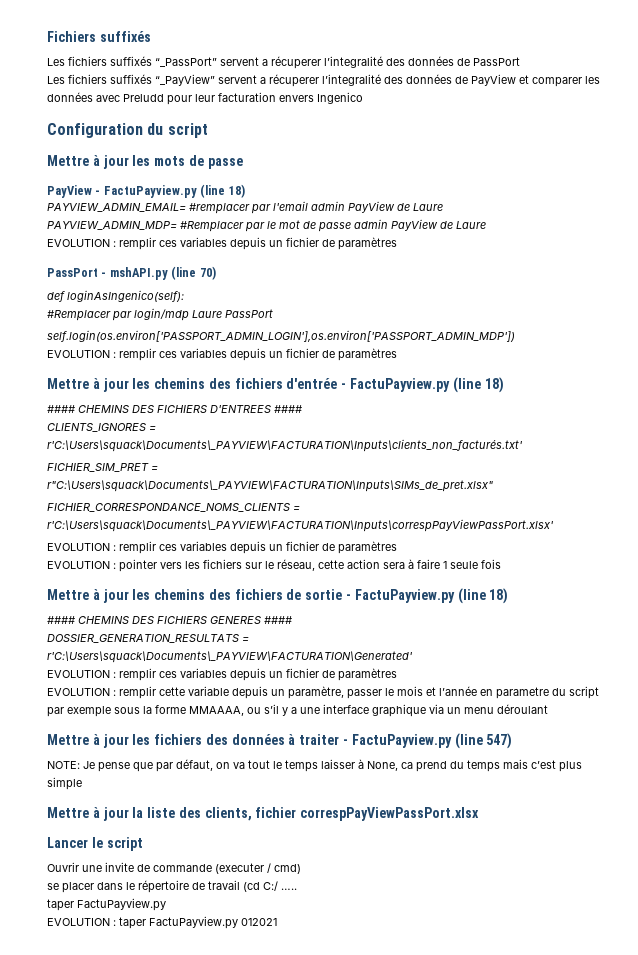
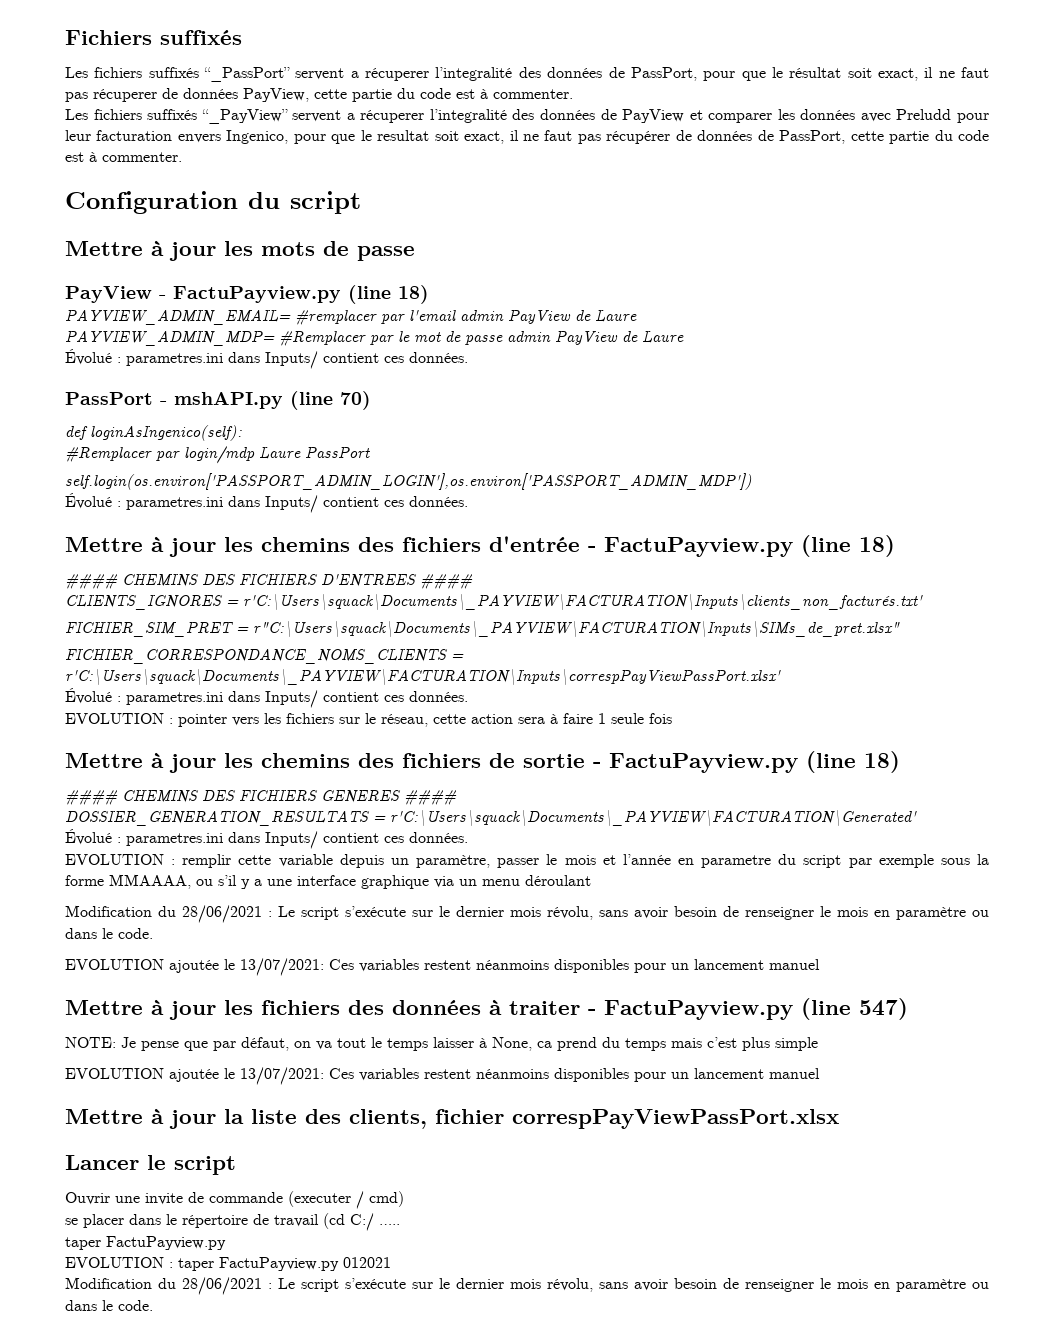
- Les fichiers suffixés “_PassPort” servent a récuperer l’integralité des données de PassPort
+ Les fichiers suffixés “_PassPort” servent a récuperer l’integralité des données de PassPort, pour que le résultat soit exact, il ne faut pas récuperer de données PayView, cette partie du code est à commenter.
- Les fichiers suffixés “_PayView” servent a récuperer l’integralité des données de PayView et comparer les données avec Preludd pour leur facturation envers Ingenico
+ Les fichiers suffixés “_PayView” servent a récuperer l’integralité des données de PayView et comparer les données avec Preludd pour leur facturation envers Ingenico, pour que le resultat soit exact, il ne faut pas récupérer de données de PassPort, cette partie du code est à commenter.
  PAYVIEW_ADMIN_MDP= #Remplacer par le mot de passe admin PayView de Laure
- EVOLUTION : remplir ces variables depuis un fichier de paramètres
+ Évolué : parametres.ini dans Inputs/ contient ces données.
  self.login(os.environ['PASSPORT_ADMIN_LOGIN'],os.environ['PASSPORT_ADMIN_MDP'])
- EVOLUTION : remplir ces variables depuis un fichier de paramètres
+ Évolué : parametres.ini dans Inputs/ contient ces données.
  FICHIER_CORRESPONDANCE_NOMS_CLIENTS = r'C:\Users\squack\Documents\_PAYVIEW\FACTURATION\Inputs\correspPayViewPassPort.xlsx'
- EVOLUTION : remplir ces variables depuis un fichier de paramètres
+ Évolué : parametres.ini dans Inputs/ contient ces données.
  DOSSIER_GENERATION_RESULTATS = r'C:\Users\squack\Documents\_PAYVIEW\FACTURATION\Generated'
- EVOLUTION : remplir ces variables depuis un fichier de paramètres
+ Évolué : parametres.ini dans Inputs/ contient ces données.
  EVOLUTION : remplir cette variable depuis un paramètre, passer le mois et l’année en parametre du script par exemple sous la forme MMAAAA, ou s’il y a une interface graphique via un menu déroulant
+ Modification du 28/06/2021 : Le script s’exécute sur le dernier mois révolu, sans avoir besoin de renseigner le mois en paramètre ou dans le code.
+ EVOLUTION ajoutée le 13/07/2021: Ces variables restent néanmoins disponibles pour un lancement manuel
  NOTE: Je pense que par défaut, on va tout le temps laisser à None, ca prend du temps mais c’est plus simple
+ EVOLUTION ajoutée le 13/07/2021: Ces variables restent néanmoins disponibles pour un lancement manuel
  EVOLUTION : taper FactuPayview.py 012021
+ Modification du 28/06/2021 : Le script s’exécute sur le dernier mois révolu, sans avoir besoin de renseigner le mois en paramètre ou dans le code.

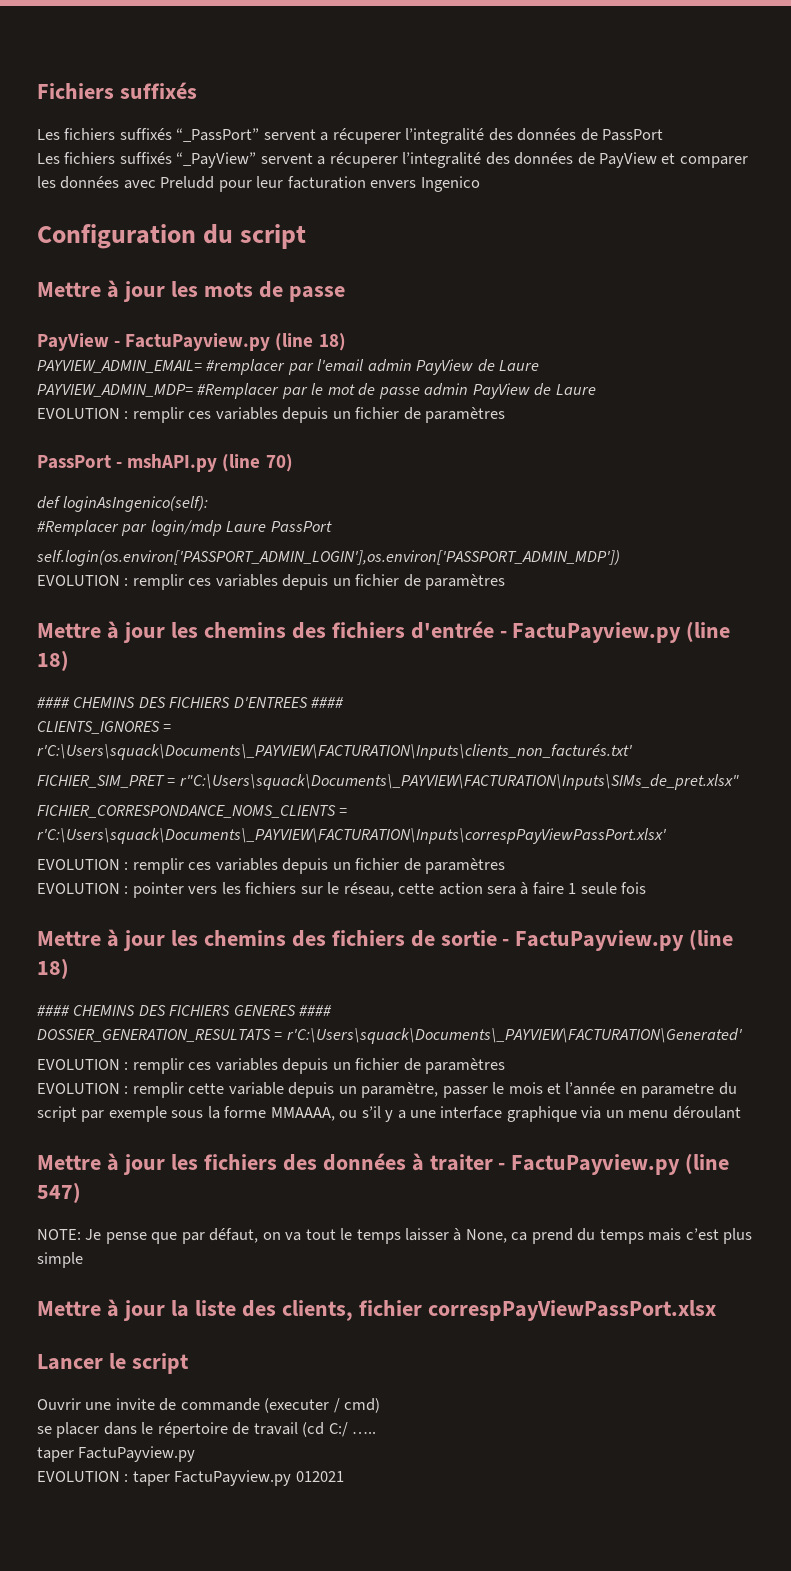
- Les fichiers suffixés “_PassPort” servent a récuperer l’integralité des données de PassPort, pour que le résultat soit exact, il ne faut pas récuperer de données PayView, cette partie du code est à commenter.
+ Les fichiers suffixés “_PassPort” servent a récuperer l’integralité des données de PassPort
- Les fichiers suffixés “_PayView” servent a récuperer l’integralité des données de PayView et comparer les données avec Preludd pour leur facturation envers Ingenico, pour que le resultat soit exact, il ne faut pas récupérer de données de PassPort, cette partie du code est à commenter.
+ Les fichiers suffixés “_PayView” servent a récuperer l’integralité des données de PayView et comparer les données avec Preludd pour leur facturation envers Ingenico
  PAYVIEW_ADMIN_MDP= #Remplacer par le mot de passe admin PayView de Laure
- Évolué : parametres.ini dans Inputs/ contient ces données.
+ EVOLUTION : remplir ces variables depuis un fichier de paramètres
  self.login(os.environ['PASSPORT_ADMIN_LOGIN'],os.environ['PASSPORT_ADMIN_MDP'])
- Évolué : parametres.ini dans Inputs/ contient ces données.
+ EVOLUTION : remplir ces variables depuis un fichier de paramètres
  FICHIER_CORRESPONDANCE_NOMS_CLIENTS = r'C:\Users\squack\Documents\_PAYVIEW\FACTURATION\Inputs\correspPayViewPassPort.xlsx'
- Évolué : parametres.ini dans Inputs/ contient ces données.
+ EVOLUTION : remplir ces variables depuis un fichier de paramètres
  DOSSIER_GENERATION_RESULTATS = r'C:\Users\squack\Documents\_PAYVIEW\FACTURATION\Generated'
- Évolué : parametres.ini dans Inputs/ contient ces données.
+ EVOLUTION : remplir ces variables depuis un fichier de paramètres
  EVOLUTION : remplir cette variable depuis un paramètre, passer le mois et l’année en parametre du script par exemple sous la forme MMAAAA, ou s’il y a une interface graphique via un menu déroulant
- Modification du 28/06/2021 : Le script s’exécute sur le dernier mois révolu, sans avoir besoin de renseigner le mois en paramètre ou dans le code.
- EVOLUTION ajoutée le 13/07/2021: Ces variables restent néanmoins disponibles pour un lancement manuel
  NOTE: Je pense que par défaut, on va tout le temps laisser à None, ca prend du temps mais c’est plus simple
- EVOLUTION ajoutée le 13/07/2021: Ces variables restent néanmoins disponibles pour un lancement manuel
  EVOLUTION : taper FactuPayview.py 012021
- Modification du 28/06/2021 : Le script s’exécute sur le dernier mois révolu, sans avoir besoin de renseigner le mois en paramètre ou dans le code.

